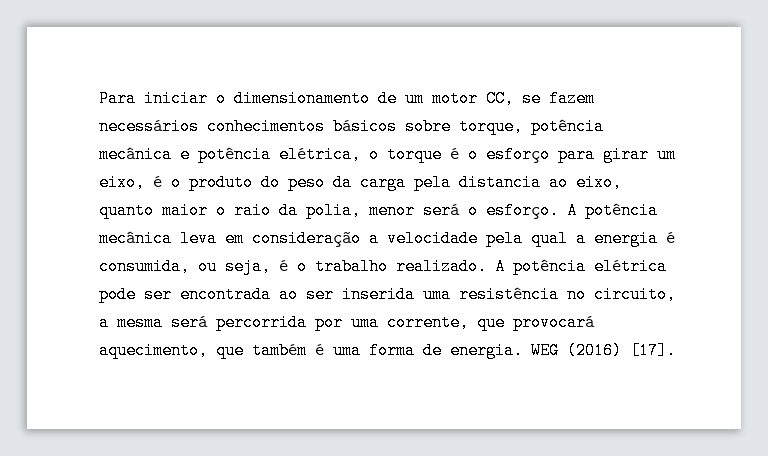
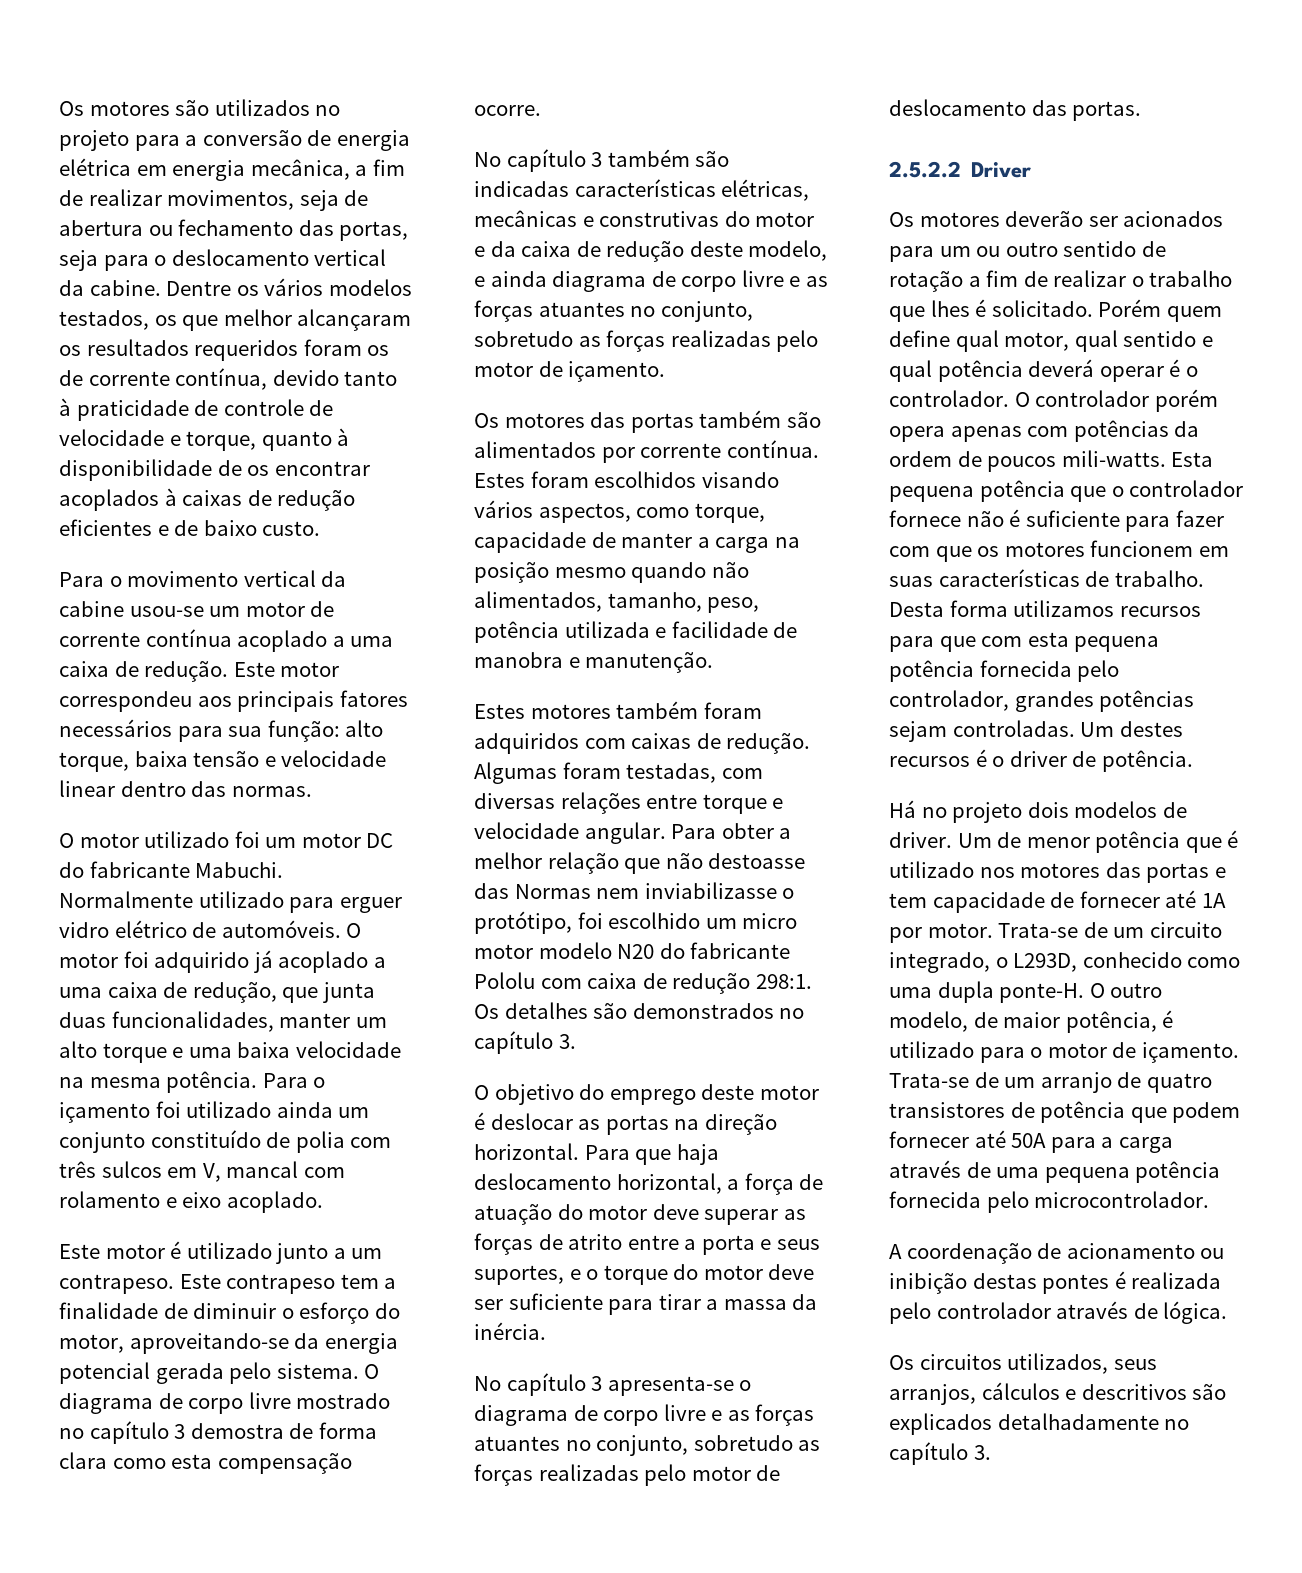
- Para iniciar o dimensionamento de um motor CC, se fazem necessários conhecimentos básicos sobre torque, potência mecânica e potência elétrica, o torque é o esforço para girar um eixo, é o produto do peso da carga pela distancia ao eixo, quanto maior o raio da polia, menor será o esforço. A potência mecânica leva em consideração a velocidade pela qual a energia é consumida, ou seja, é o trabalho realizado. A potência elétrica pode ser encontrada ao ser inserida uma resistência no circuito, a mesma será percorrida por uma corrente, que provocará aquecimento, que também é uma forma de energia. WEG (2016) [17].
+ Os motores são utilizados no projeto para a conversão de energia elétrica em energia mecânica, a fim de realizar movimentos, seja de abertura ou fechamento das portas, seja para o deslocamento vertical da cabine. Dentre os vários modelos testados, os que melhor alcançaram os resultados requeridos foram os de corrente contínua, devido tanto à praticidade de controle de velocidade e torque, quanto à disponibilidade de os encontrar acoplados à caixas de redução eficientes e de baixo custo.
+ Para o movimento vertical da cabine usou-se um motor de corrente contínua acoplado a uma caixa de redução. Este motor correspondeu aos principais fatores necessários para sua função: alto torque, baixa tensão e velocidade linear dentro das normas.
+ O motor utilizado foi um motor DC do fabricante Mabuchi. Normalmente utilizado para erguer vidro elétrico de automóveis. O motor foi adquirido já acoplado a uma caixa de redução, que junta duas funcionalidades, manter um alto torque e uma baixa velocidade na mesma potência. Para o içamento foi utilizado ainda um conjunto constituído de polia com três sulcos em V, mancal com rolamento e eixo acoplado.
+ Este motor é utilizado junto a um contrapeso. Este contrapeso tem a finalidade de diminuir o esforço do motor, aproveitando-se da energia potencial gerada pelo sistema. O diagrama de corpo livre mostrado no capítulo 3 demostra de forma clara como esta compensação ocorre.
+ No capítulo 3 também são indicadas características elétricas, mecânicas e construtivas do motor e da caixa de redução deste modelo, e ainda diagrama de corpo livre e as forças atuantes no conjunto, sobretudo as forças realizadas pelo motor de içamento.
+ Os motores das portas também são alimentados por corrente contínua. Estes foram escolhidos visando vários aspectos, como torque, capacidade de manter a carga na posição mesmo quando não alimentados, tamanho, peso, potência utilizada e facilidade de manobra e manutenção.
+ Estes motores também foram adquiridos com caixas de redução. Algumas foram testadas, com diversas relações entre torque e velocidade angular. Para obter a melhor relação que não destoasse das Normas nem inviabilizasse o protótipo, foi escolhido um micro motor modelo N20 do fabricante Pololu com caixa de redução 298:1. Os detalhes são demonstrados no capítulo 3.
+ O objetivo do emprego deste motor é deslocar as portas na direção horizontal. Para que haja deslocamento horizontal, a força de atuação do motor deve superar as forças de atrito entre a porta e seus suportes, e o torque do motor deve ser suficiente para tirar a massa da inércia.
+ No capítulo 3 apresenta-se o diagrama de corpo livre e as forças atuantes no conjunto, sobretudo as forças realizadas pelo motor de deslocamento das portas.
+ 2.5.2.2 Driver
+ Os motores deverão ser acionados para um ou outro sentido de rotação a fim de realizar o trabalho que lhes é solicitado. Porém quem define qual motor, qual sentido e qual potência deverá operar é o controlador. O controlador porém opera apenas com potências da ordem de poucos mili-watts. Esta pequena potência que o controlador fornece não é suficiente para fazer com que os motores funcionem em suas características de trabalho. Desta forma utilizamos recursos para que com esta pequena potência fornecida pelo controlador, grandes potências sejam controladas. Um destes recursos é o driver de potência.
+ Há no projeto dois modelos de driver. Um de menor potência que é utilizado nos motores das portas e tem capacidade de fornecer até 1A por motor. Trata-se de um circuito integrado, o L293D, conhecido como uma dupla ponte-H. O outro modelo, de maior potência, é utilizado para o motor de içamento. Trata-se de um arranjo de quatro transistores de potência que podem fornecer até 50A para a carga através de uma pequena potência fornecida pelo microcontrolador.
+ A coordenação de acionamento ou inibição destas pontes é realizada pelo controlador através de lógica.
+ Os circuitos utilizados, seus arranjos, cálculos e descritivos são explicados detalhadamente no capítulo 3.

